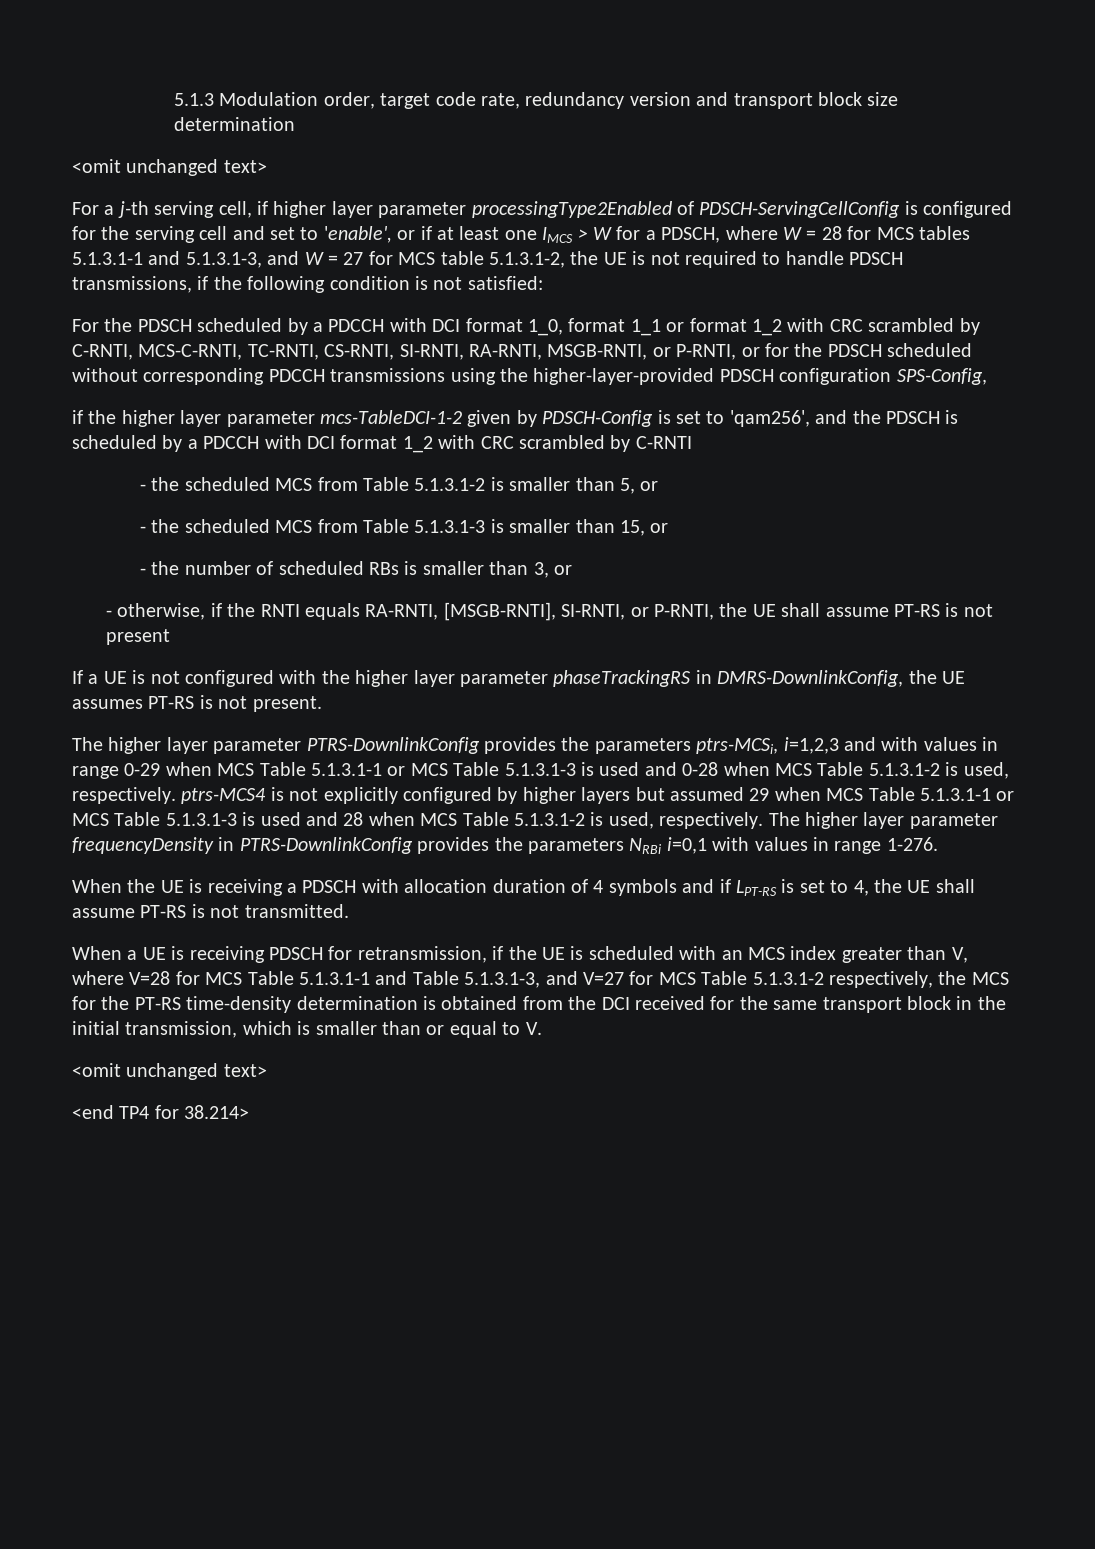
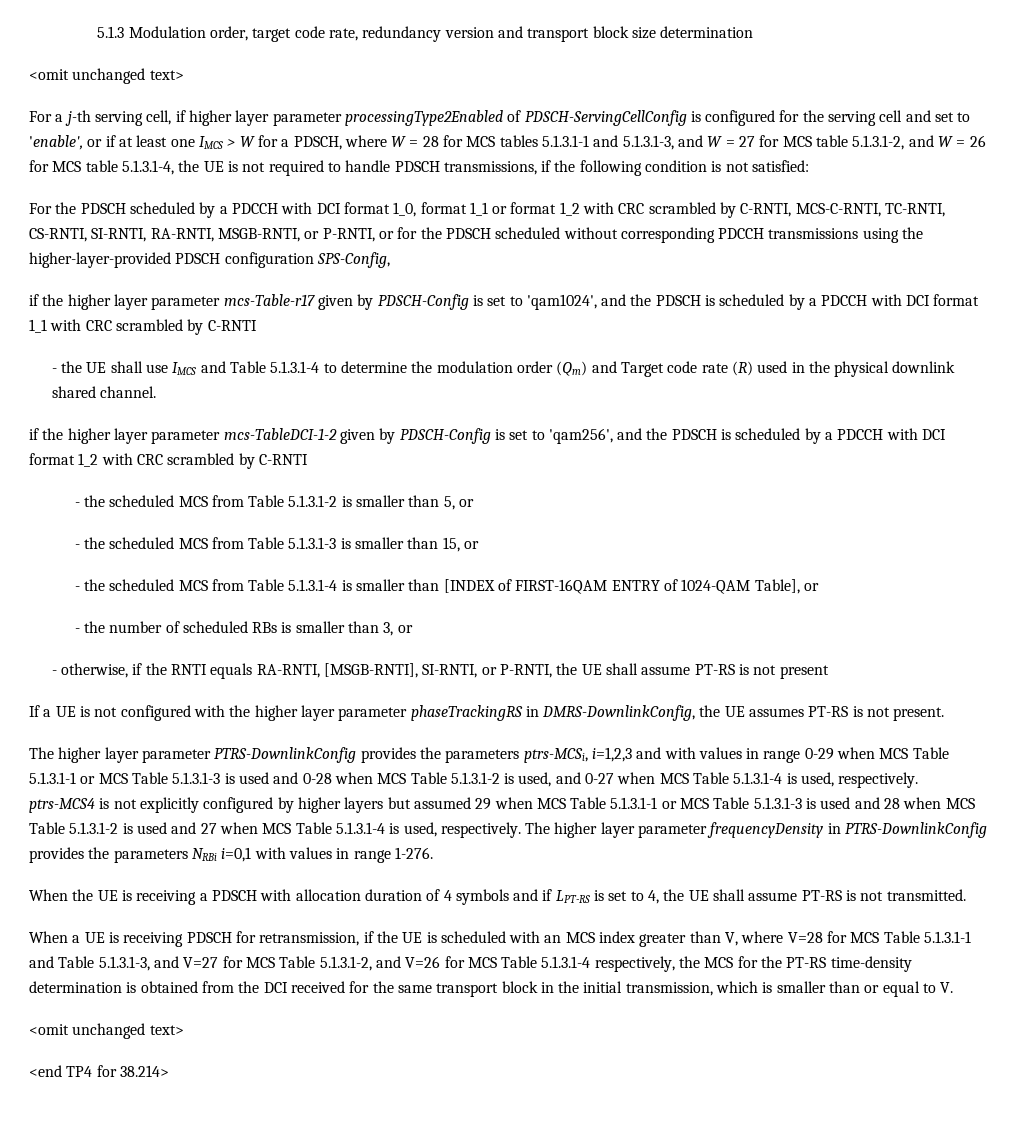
- For a j-th serving cell, if higher layer parameter processingType2Enabled of PDSCH-ServingCellConfig is configured for the serving cell and set to 'enable', or if at least one IMCS > W for a PDSCH, where W = 28 for MCS tables 5.1.3.1-1 and 5.1.3.1-3, and W = 27 for MCS table 5.1.3.1-2, the UE is not required to handle PDSCH transmissions, if the following condition is not satisfied:
+ For a j-th serving cell, if higher layer parameter processingType2Enabled of PDSCH-ServingCellConfig is configured for the serving cell and set to 'enable', or if at least one IMCS > W for a PDSCH, where W = 28 for MCS tables 5.1.3.1-1 and 5.1.3.1-3, and W = 27 for MCS table 5.1.3.1-2, and W = 26 for MCS table 5.1.3.1-4, the UE is not required to handle PDSCH transmissions, if the following condition is not satisfied:
+ if the higher layer parameter mcs-Table-r17 given by PDSCH-Config is set to 'qam1024', and the PDSCH is scheduled by a PDCCH with DCI format 1_1 with CRC scrambled by C-RNTI
+ - the UE shall use IMCS and Table 5.1.3.1-4 to determine the modulation order (Qm) and Target code rate (R) used in the physical downlink shared channel.
+ - the scheduled MCS from Table 5.1.3.1-4 is smaller than [INDEX of FIRST-16QAM ENTRY of 1024-QAM Table], or
- The higher layer parameter PTRS-DownlinkConfig provides the parameters ptrs-MCSi, i=1,2,3 and with values in range 0-29 when MCS Table 5.1.3.1-1 or MCS Table 5.1.3.1-3 is used and 0-28 when MCS Table 5.1.3.1-2 is used, respectively. ptrs-MCS4 is not explicitly configured by higher layers but assumed 29 when MCS Table 5.1.3.1-1 or MCS Table 5.1.3.1-3 is used and 28 when MCS Table 5.1.3.1-2 is used, respectively.
+ The higher layer parameter PTRS-DownlinkConfig provides the parameters ptrs-MCSi, i=1,2,3 and with values in range 0-29 when MCS Table 5.1.3.1-1 or MCS Table 5.1.3.1-3 is used and 0-28 when MCS Table 5.1.3.1-2 is used, and 0-27 when MCS Table 5.1.3.1-4 is used, respectively. ptrs-MCS4 is not explicitly configured by higher layers but assumed 29 when MCS Table 5.1.3.1-1 or MCS Table 5.1.3.1-3 is used and 28 when MCS Table 5.1.3.1-2 is used and 27 when MCS Table 5.1.3.1-4 is used, respectively.
- When a UE is receiving PDSCH for retransmission, if the UE is scheduled with an MCS index greater than V, where V=28 for MCS Table 5.1.3.1-1 and Table 5.1.3.1-3, and V=27 for MCS Table 5.1.3.1-2 respectively, the MCS for the PT-RS time-density determination is obtained from the DCI received for the same transport block in the initial transmission, which is smaller than or equal to V.
+ When a UE is receiving PDSCH for retransmission, if the UE is scheduled with an MCS index greater than V, where V=28 for MCS Table 5.1.3.1-1 and Table 5.1.3.1-3, and V=27 for MCS Table 5.1.3.1-2, and V=26 for MCS Table 5.1.3.1-4 respectively, the MCS for the PT-RS time-density determination is obtained from the DCI received for the same transport block in the initial transmission, which is smaller than or equal to V.

